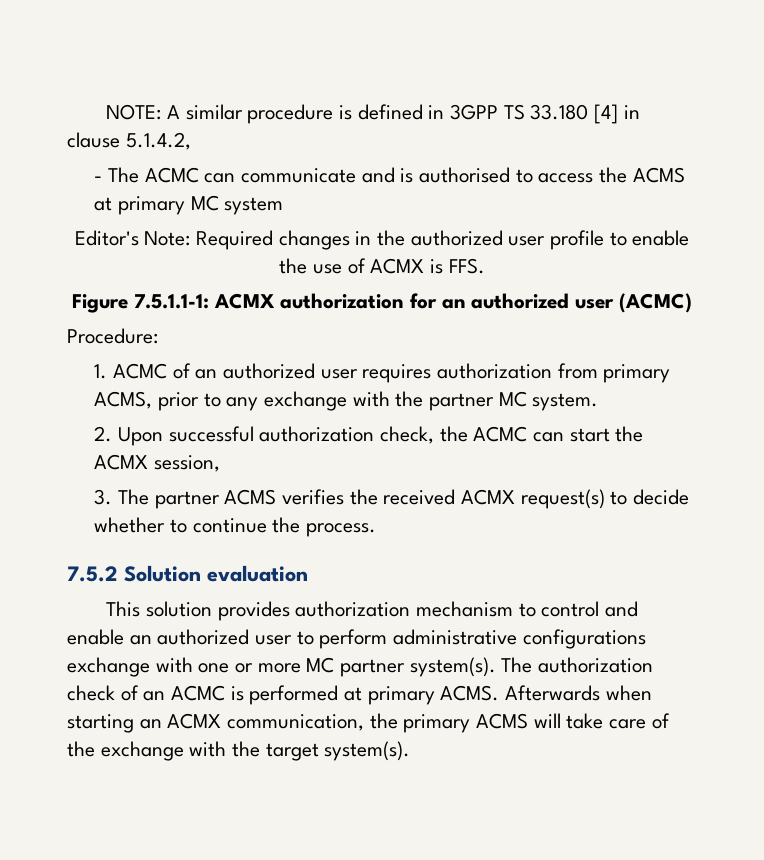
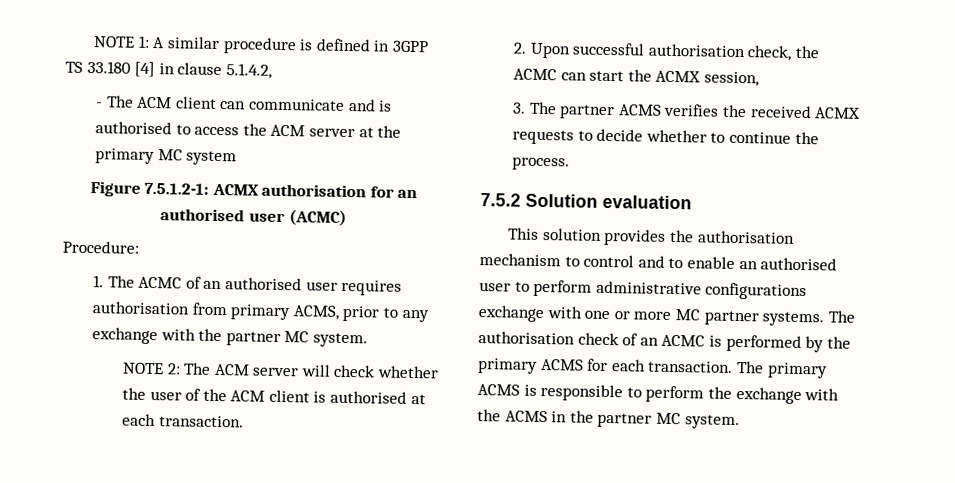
- NOTE: A similar procedure is defined in 3GPP TS 33.180 [4] in clause 5.1.4.2,
+ NOTE 1: A similar procedure is defined in 3GPP TS 33.180 [4] in clause 5.1.4.2,
- - The ACMC can communicate and is authorised to access the ACMS at primary MC system
+ - The ACM client can communicate and is authorised to access the ACM server at the primary MC system
- Editor's Note: Required changes in the authorized user profile to enable the use of ACMX is FFS.
- Figure 7.5.1.1-1: ACMX authorization for an authorized user (ACMC)
+ Figure 7.5.1.2-1: ACMX authorisation for an authorised user (ACMC)
- 1. ACMC of an authorized user requires authorization from primary ACMS, prior to any exchange with the partner MC system.
+ 1. The ACMC of an authorised user requires authorisation from primary ACMS, prior to any exchange with the partner MC system.
+ NOTE 2: The ACM server will check whether the user of the ACM client is authorised at each transaction.
- 2. Upon successful authorization check, the ACMC can start the ACMX session,
+ 2. Upon successful authorisation check, the ACMC can start the ACMX session,
- 3. The partner ACMS verifies the received ACMX request(s) to decide whether to continue the process.
+ 3. The partner ACMS verifies the received ACMX requests to decide whether to continue the process.
- This solution provides authorization mechanism to control and enable an authorized user to perform administrative configurations exchange with one or more MC partner system(s). The authorization check of an ACMC is performed at primary ACMS. Afterwards when starting an ACMX communication, the primary ACMS will take care of the exchange with the target system(s).
+ This solution provides the authorisation mechanism to control and to enable an authorised user to perform administrative configurations exchange with one or more MC partner systems. The authorisation check of an ACMC is performed by the primary ACMS for each transaction. The primary ACMS is responsible to perform the exchange with the ACMS in the partner MC system.

